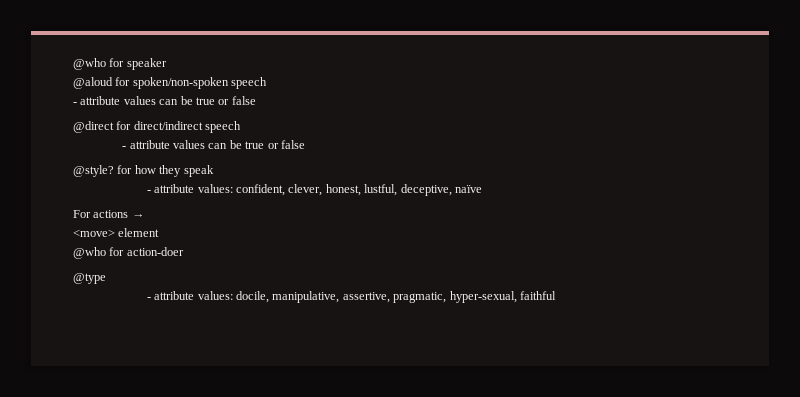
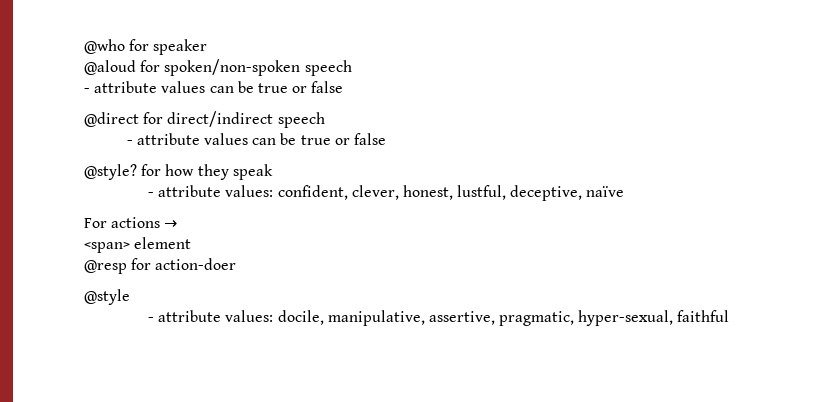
- <move> element
+ <span> element
- @who for action-doer
+ @resp for action-doer
- @type
+ @style

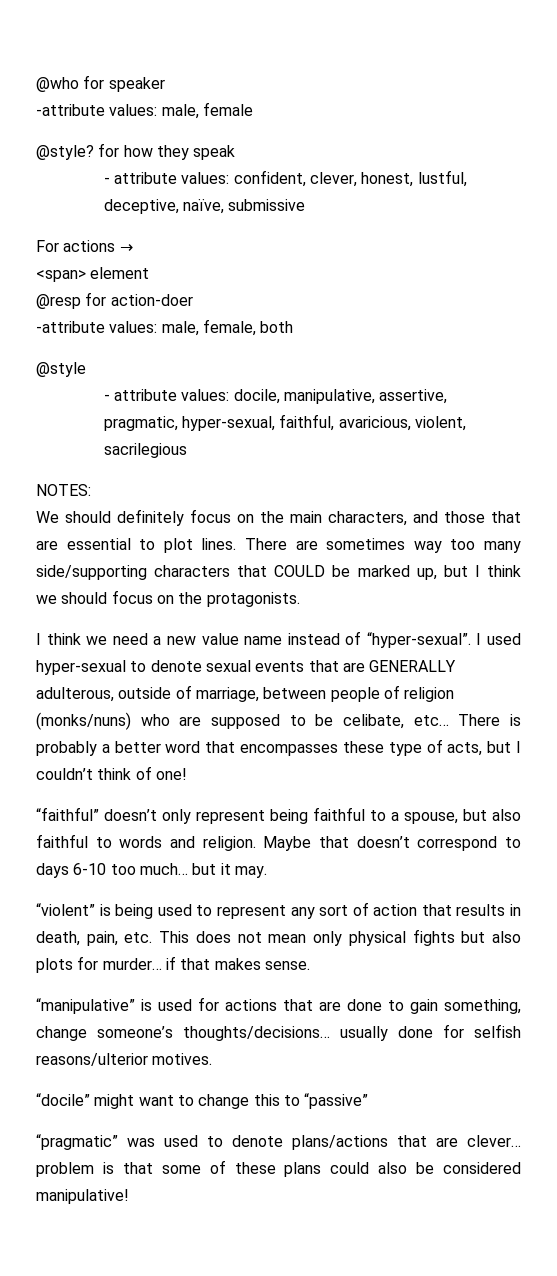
- @aloud for spoken/non-spoken speech
- - attribute values can be true or false
- @direct for direct/indirect speech
- - attribute values can be true or false
+ -attribute values: male, female
- - attribute values: confident, clever, honest, lustful, deceptive, naïve
+ - attribute values: confident, clever, honest, lustful, deceptive, naïve, submissive
+ -attribute values: male, female, both
- - attribute values: docile, manipulative, assertive, pragmatic, hyper-sexual, faithful
+ - attribute values: docile, manipulative, assertive, pragmatic, hyper-sexual, faithful, avaricious, violent, sacrilegious
+ NOTES:
+ We should definitely focus on the main characters, and those that are essential to plot lines. There are sometimes way too many side/supporting characters that COULD be marked up, but I think we should focus on the protagonists.
+ I think we need a new value name instead of “hyper-sexual”. I used hyper-sexual to denote sexual events that are GENERALLY adulterous, outside of marriage, between people of religion (monks/nuns) who are supposed to be celibate, etc… There is probably a better word that encompasses these type of acts, but I couldn’t think of one!
+ “faithful” doesn’t only represent being faithful to a spouse, but also faithful to words and religion. Maybe that doesn’t correspond to days 6-10 too much… but it may.
+ “violent” is being used to represent any sort of action that results in death, pain, etc. This does not mean only physical fights but also plots for murder… if that makes sense.
+ “manipulative” is used for actions that are done to gain something, change someone’s thoughts/decisions… usually done for selfish reasons/ulterior motives.
+ “docile” might want to change this to “passive”
+ “pragmatic” was used to denote plans/actions that are clever… problem is that some of these plans could also be considered manipulative!

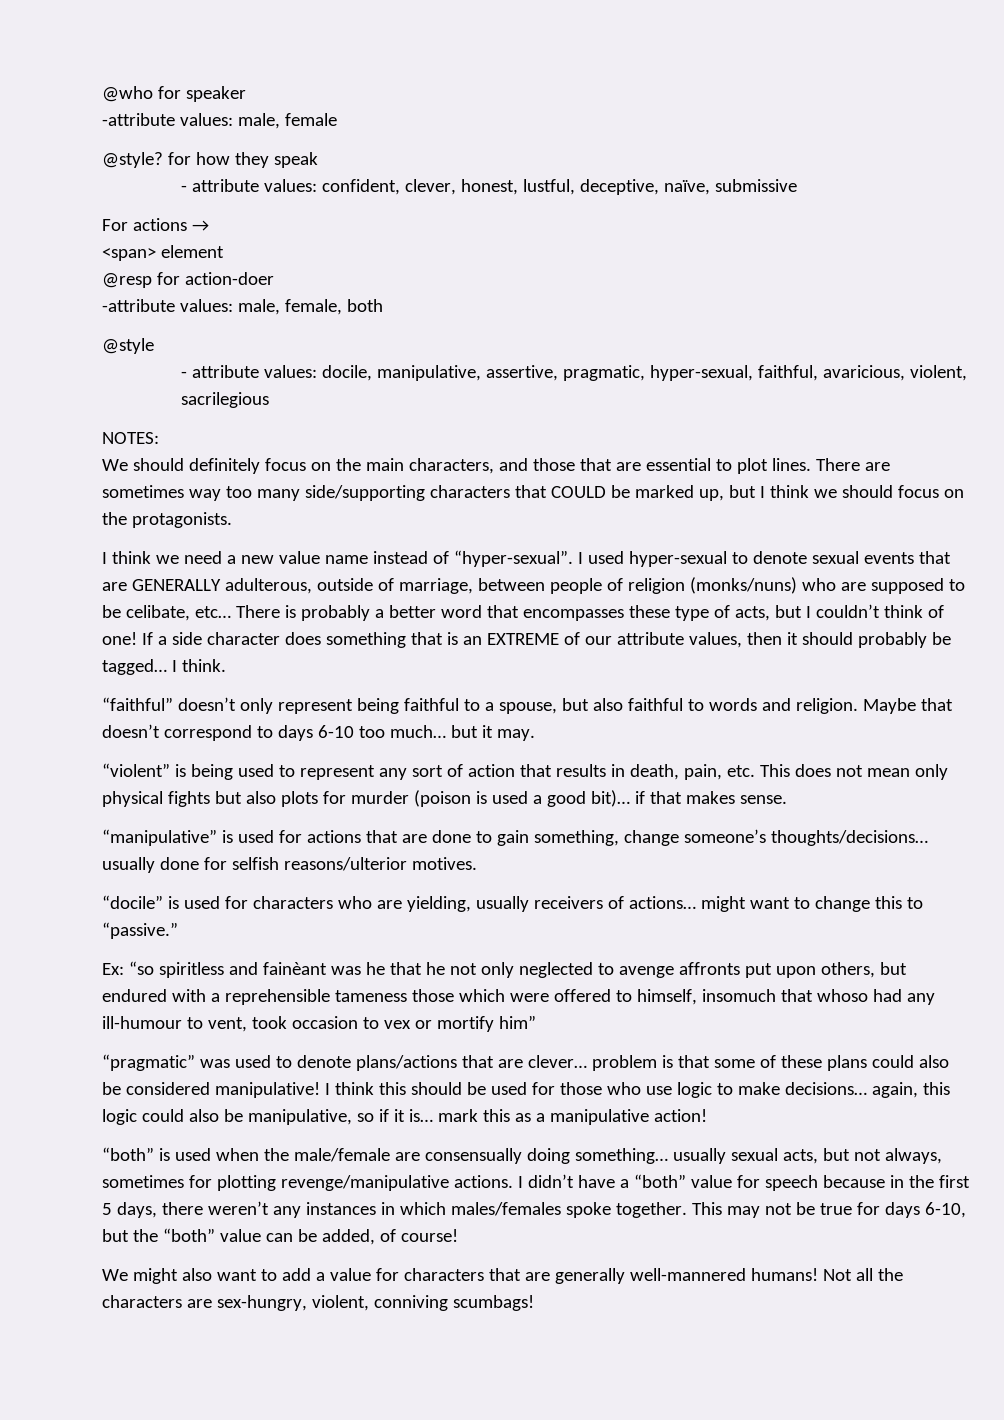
+ If a side character does something that is an EXTREME of our attribute values, then it should probably be tagged… I think.
- “violent” is being used to represent any sort of action that results in death, pain, etc. This does not mean only physical fights but also plots for murder… if that makes sense.
+ “violent” is being used to represent any sort of action that results in death, pain, etc. This does not mean only physical fights but also plots for murder (poison is used a good bit)… if that makes sense.
- “docile” might want to change this to “passive”
+ “docile” is used for characters who are yielding, usually receivers of actions… might want to change this to “passive.”
+ Ex: “so spiritless and fainèant was he that he not only neglected to avenge affronts put upon others, but endured with a reprehensible tameness those which were offered to himself, insomuch that whoso had any ill-humour to vent, took occasion to vex or mortify him”
+ I think this should be used for those who use logic to make decisions… again, this logic could also be manipulative, so if it is… mark this as a manipulative action!
+ “both” is used when the male/female are consensually doing something… usually sexual acts, but not always, sometimes for plotting revenge/manipulative actions. I didn’t have a “both” value for speech because in the first 5 days, there weren’t any instances in which males/females spoke together. This may not be true for days 6-10, but the “both” value can be added, of course!
+ We might also want to add a value for characters that are generally well-mannered humans! Not all the characters are sex-hungry, violent, conniving scumbags!

